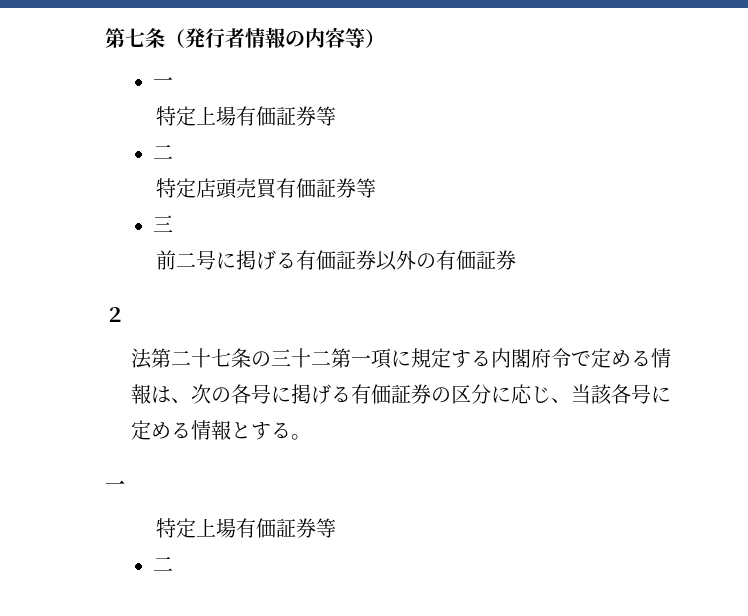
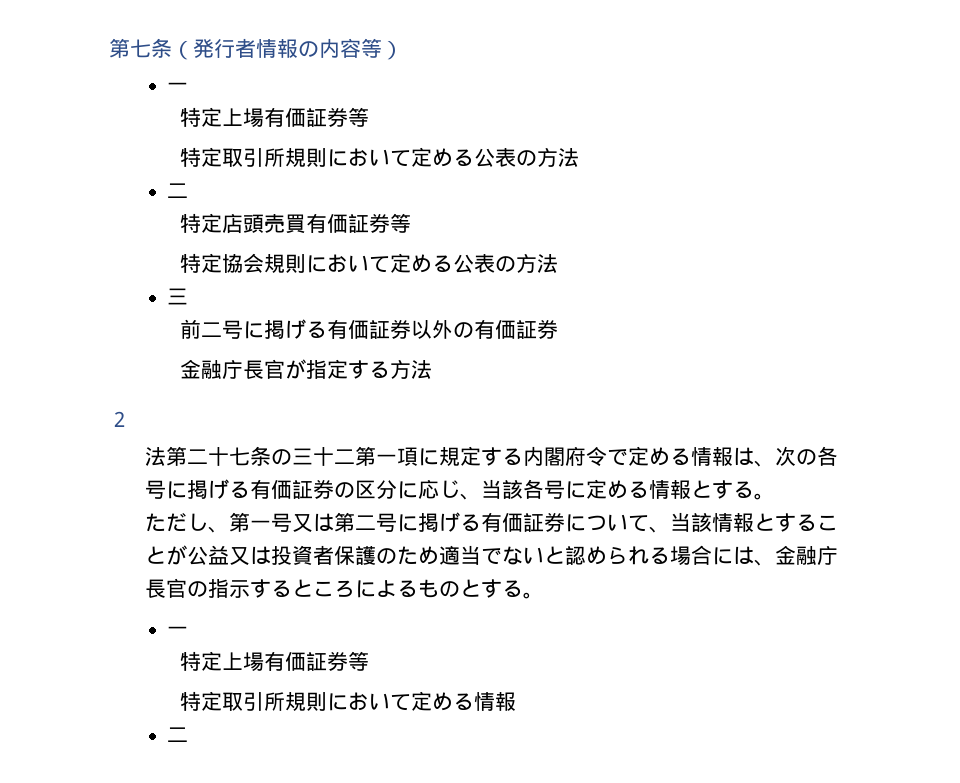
+ 特定取引所規則において定める公表の方法
+ 特定協会規則において定める公表の方法
+ 金融庁長官が指定する方法
  法第二十七条の三十二第一項に規定する内閣府令で定める情報は、次の各号に掲げる有価証券の区分に応じ、当該各号に定める情報とする。
+ ただし、第一号又は第二号に掲げる有価証券について、当該情報とすることが公益又は投資者保護のため適当でないと認められる場合には、金融庁長官の指示するところによるものとする。
  一
  特定上場有価証券等
+ 特定取引所規則において定める情報

